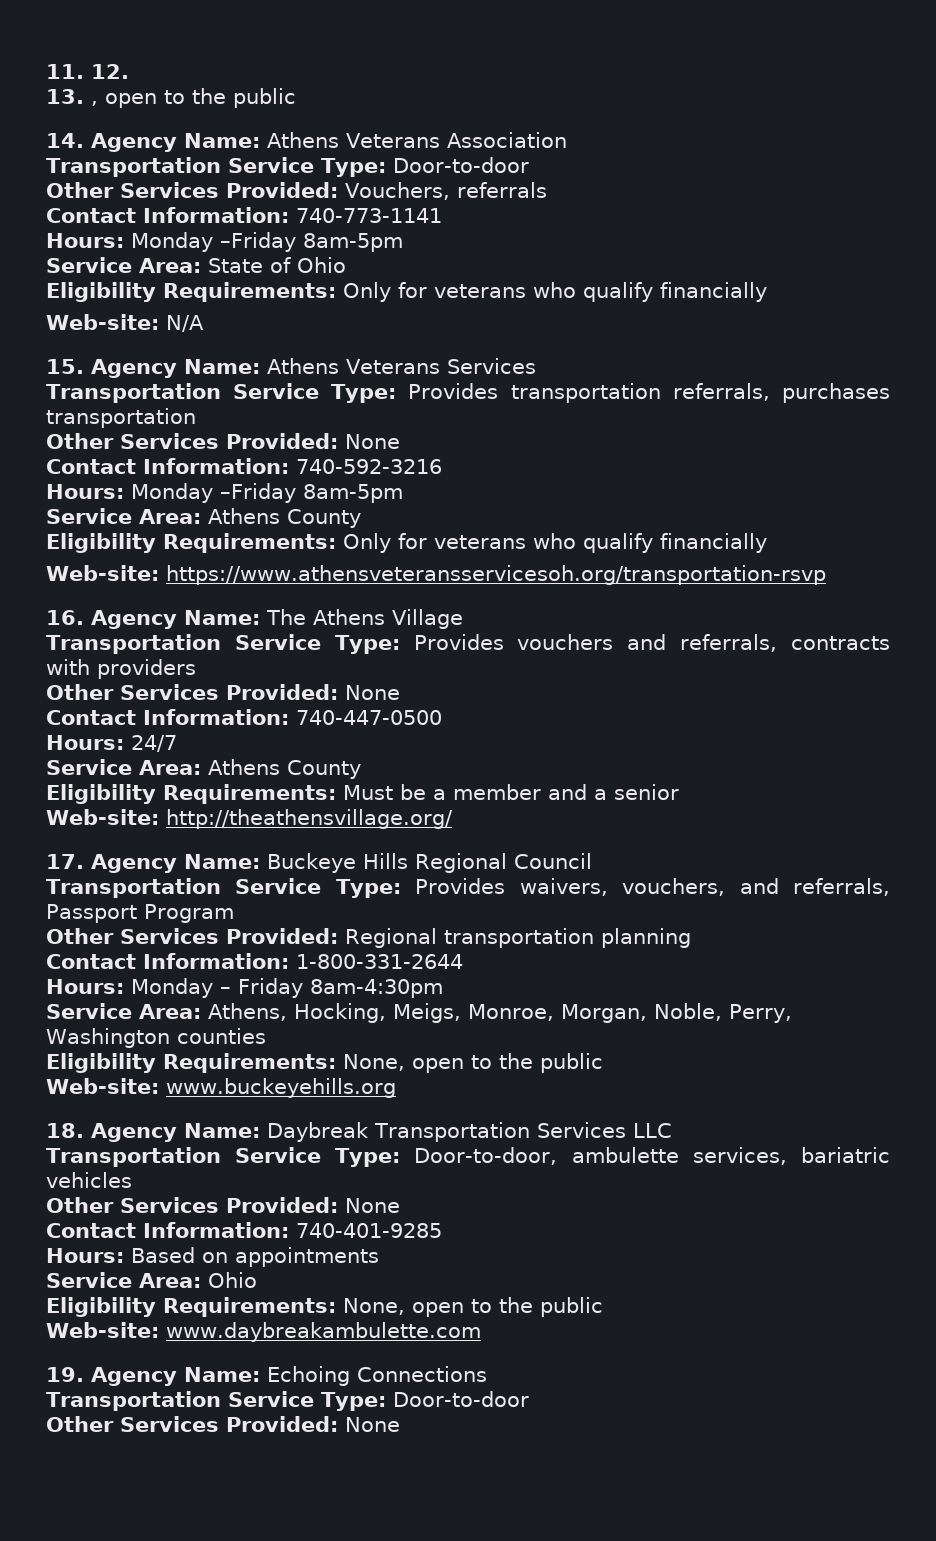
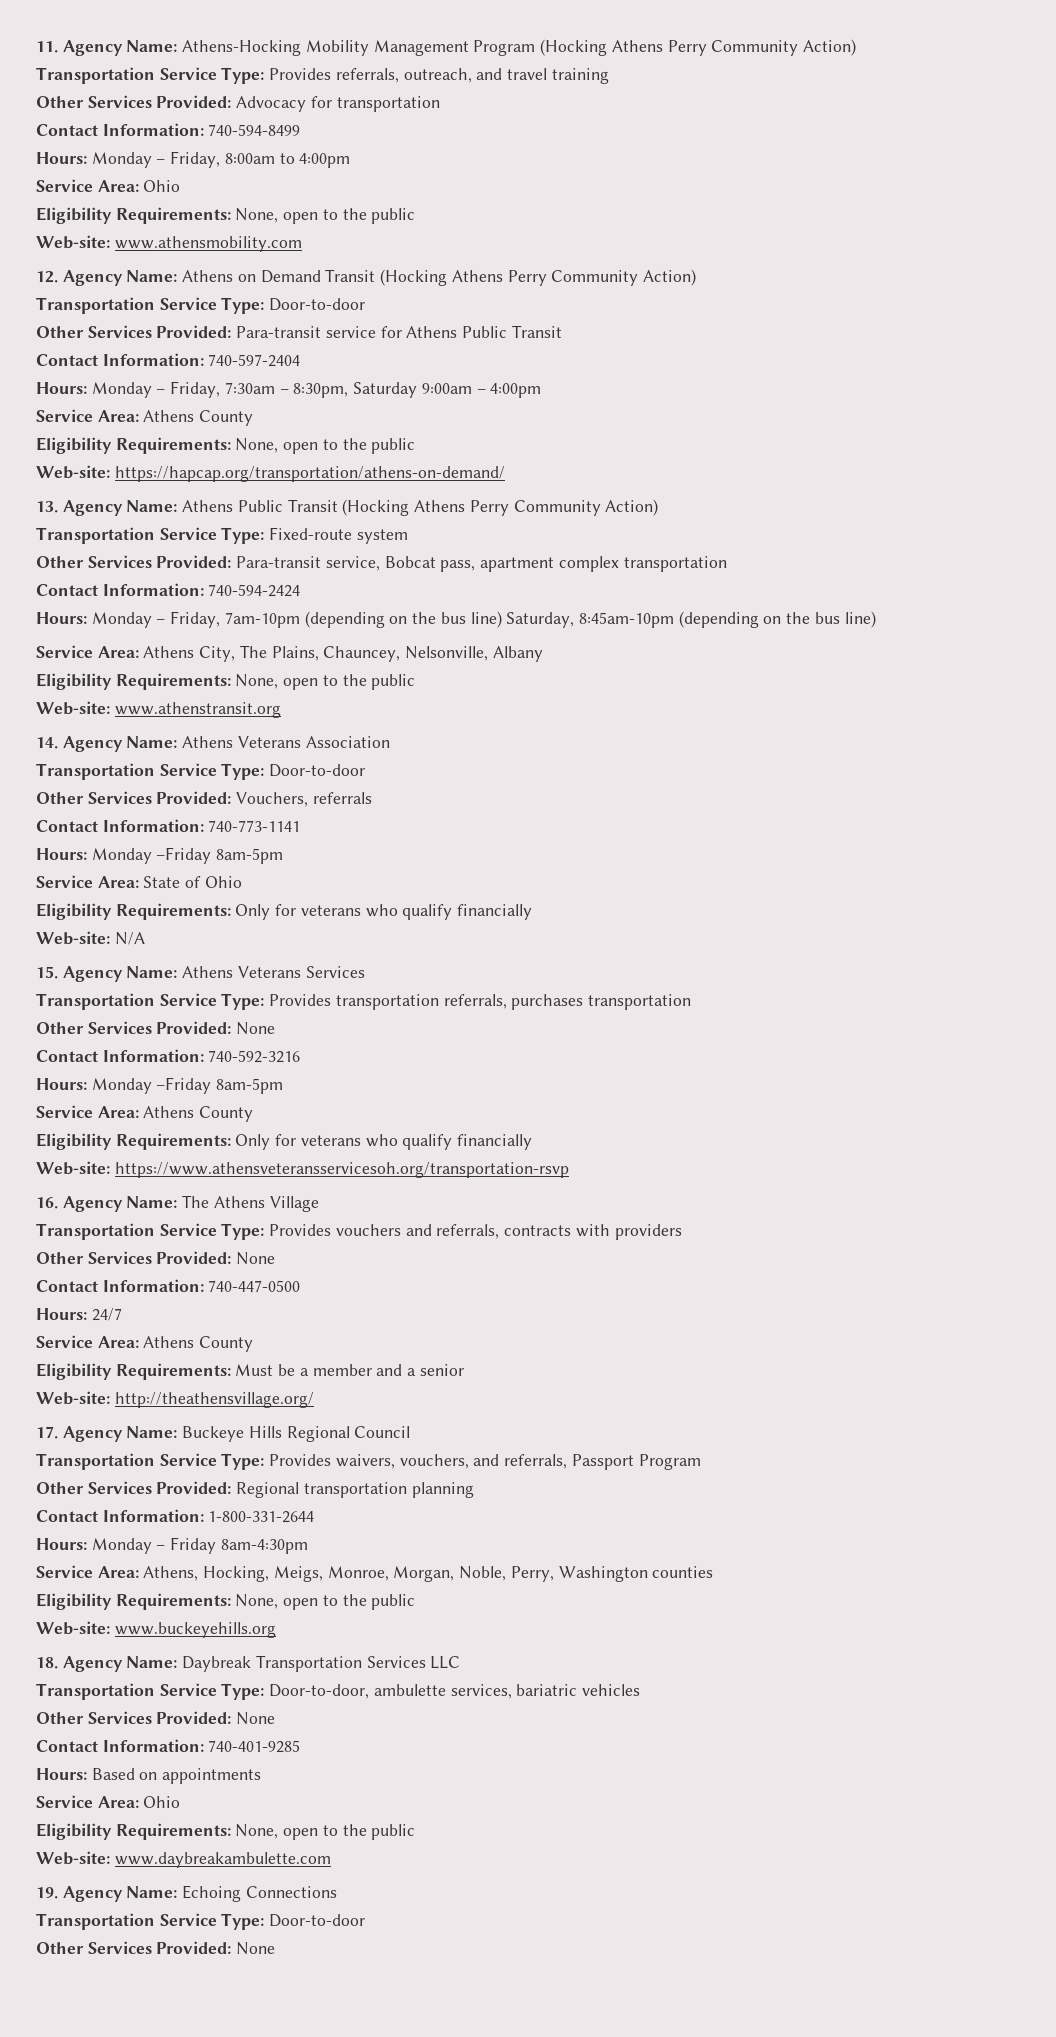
- 11. 12.
- 13. , open to the public
+ 11. Agency Name: Athens-Hocking Mobility Management Program (Hocking Athens Perry Community Action)
+ Transportation Service Type: Provides referrals, outreach, and travel training
+ Other Services Provided: Advocacy for transportation
+ Contact Information: 740-594-8499
+ Hours: Monday – Friday, 8:00am to 4:00pm
+ Service Area: Ohio
+ Eligibility Requirements: None, open to the public
+ Web-site: www.athensmobility.com
+ 12. Agency Name: Athens on Demand Transit (Hocking Athens Perry Community Action)
+ Transportation Service Type: Door-to-door
+ Other Services Provided: Para-transit service for Athens Public Transit
+ Contact Information: 740-597-2404
+ Hours: Monday – Friday, 7:30am – 8:30pm, Saturday 9:00am – 4:00pm
+ Service Area: Athens County
+ Eligibility Requirements: None, open to the public
+ Web-site: https://hapcap.org/transportation/athens-on-demand/
+ 13. Agency Name: Athens Public Transit (Hocking Athens Perry Community Action)
+ Transportation Service Type: Fixed-route system
+ Other Services Provided: Para-transit service, Bobcat pass, apartment complex transportation
+ Contact Information: 740-594-2424
+ Hours: Monday – Friday, 7am-10pm (depending on the bus line) Saturday, 8:45am-10pm (depending on the bus line)
+ Service Area: Athens City, The Plains, Chauncey, Nelsonville, Albany
+ Eligibility Requirements: None, open to the public
+ Web-site: www.athenstransit.org

